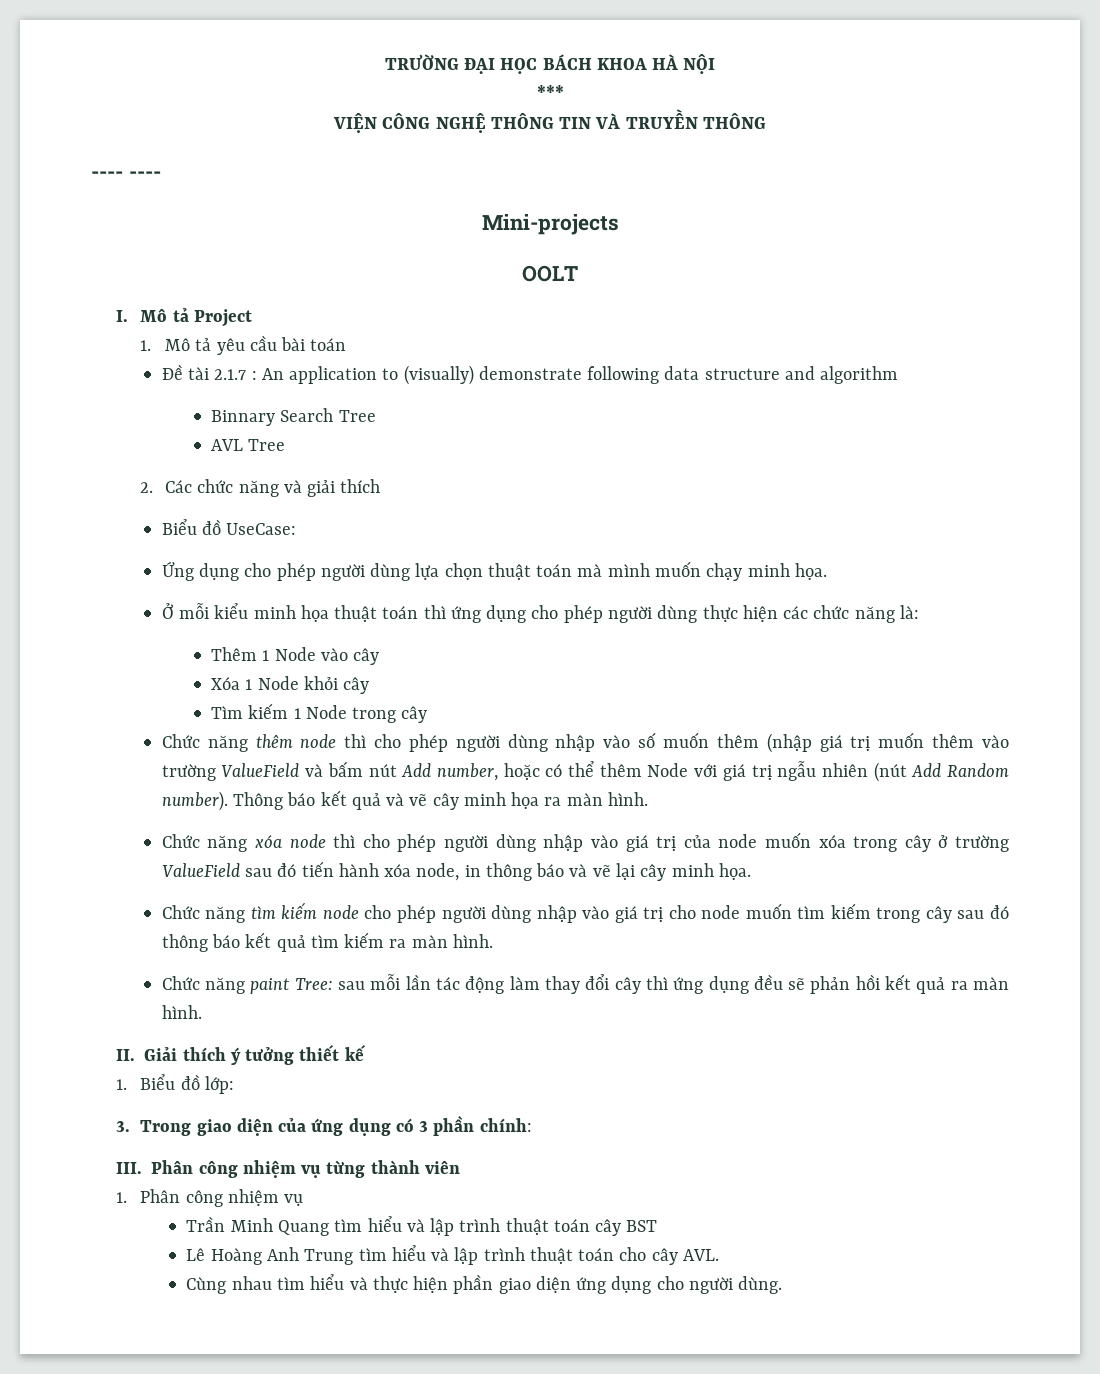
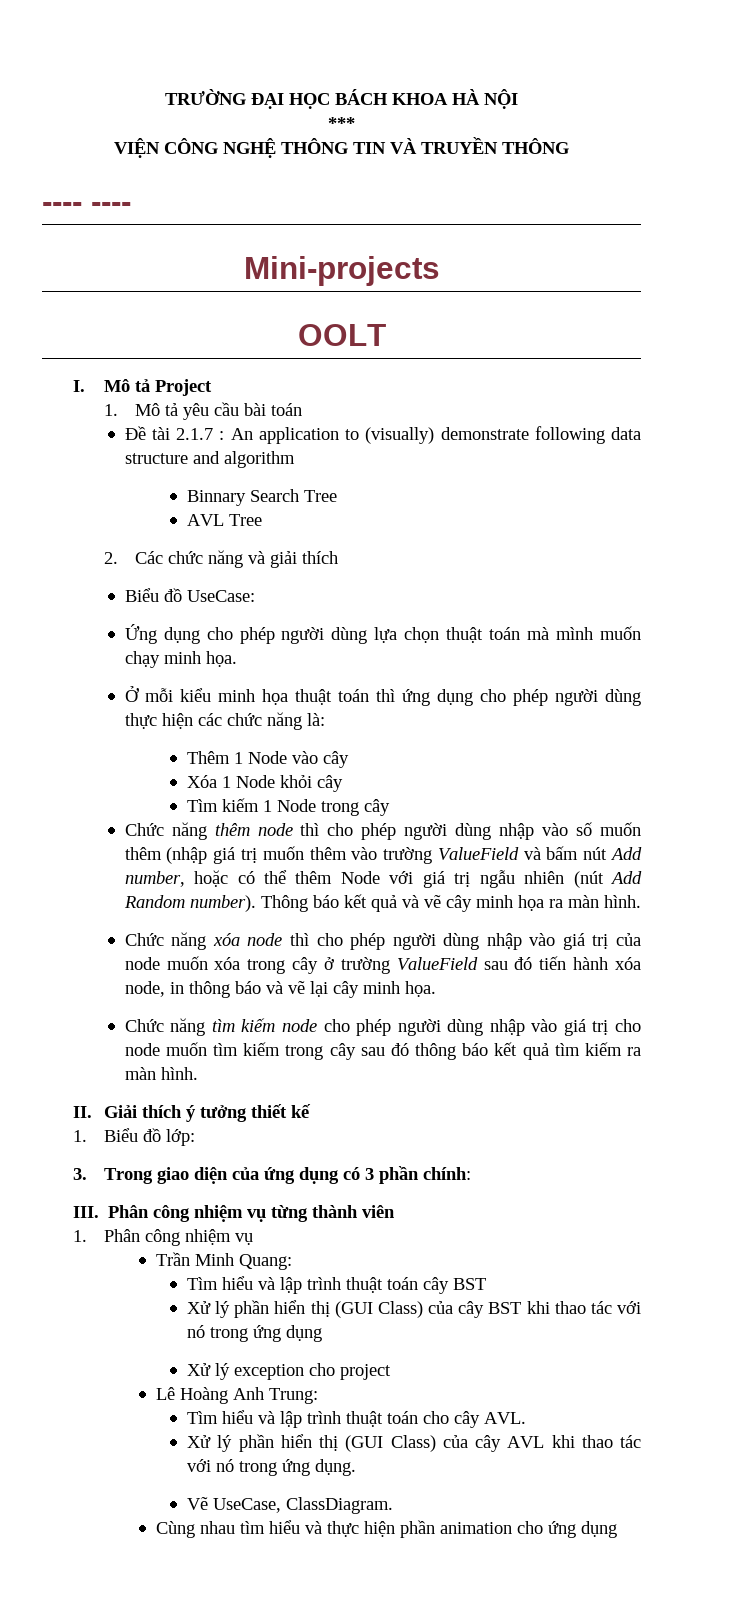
- Chức năng paint Tree: sau mỗi lần tác động làm thay đổi cây thì ứng dụng đều sẽ phản hồi kết quả ra màn hình.
- Trần Minh Quang tìm hiểu và lập trình thuật toán cây BST
+ Trần Minh Quang:
+ Tìm hiểu và lập trình thuật toán cây BST
+ Xử lý phần hiển thị (GUI Class) của cây BST khi thao tác với nó trong ứng dụng
+ Xử lý exception cho project
- Lê Hoàng Anh Trung tìm hiểu và lập trình thuật toán cho cây AVL.
+ Lê Hoàng Anh Trung:
+ Tìm hiểu và lập trình thuật toán cho cây AVL.
+ Xử lý phần hiển thị (GUI Class) của cây AVL khi thao tác với nó trong ứng dụng.
+ Vẽ UseCase, ClassDiagram.
- Cùng nhau tìm hiểu và thực hiện phần giao diện ứng dụng cho người dùng.
+ Cùng nhau tìm hiểu và thực hiện phần animation cho ứng dụng

